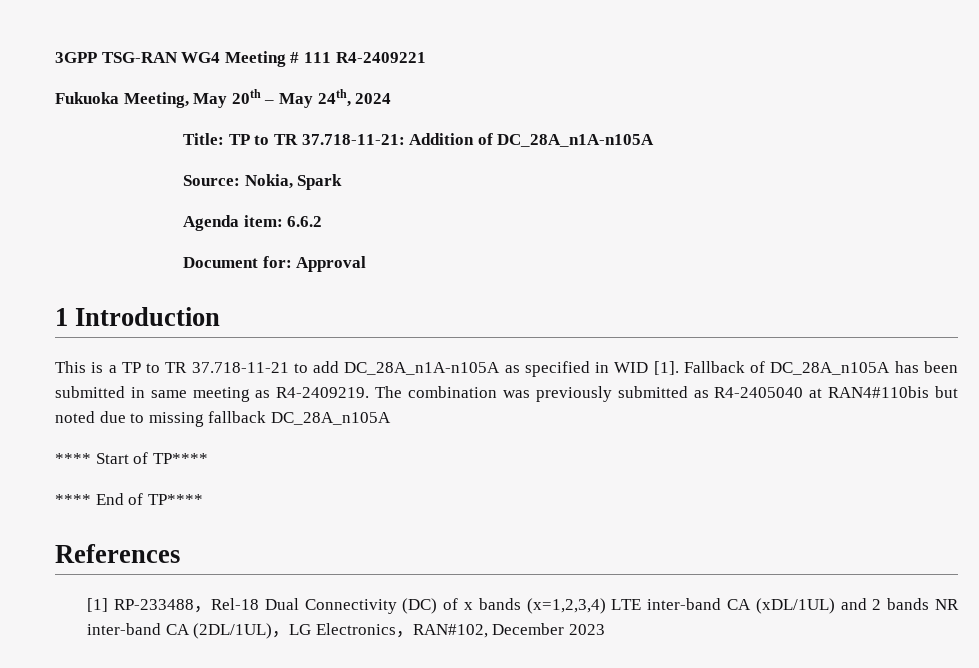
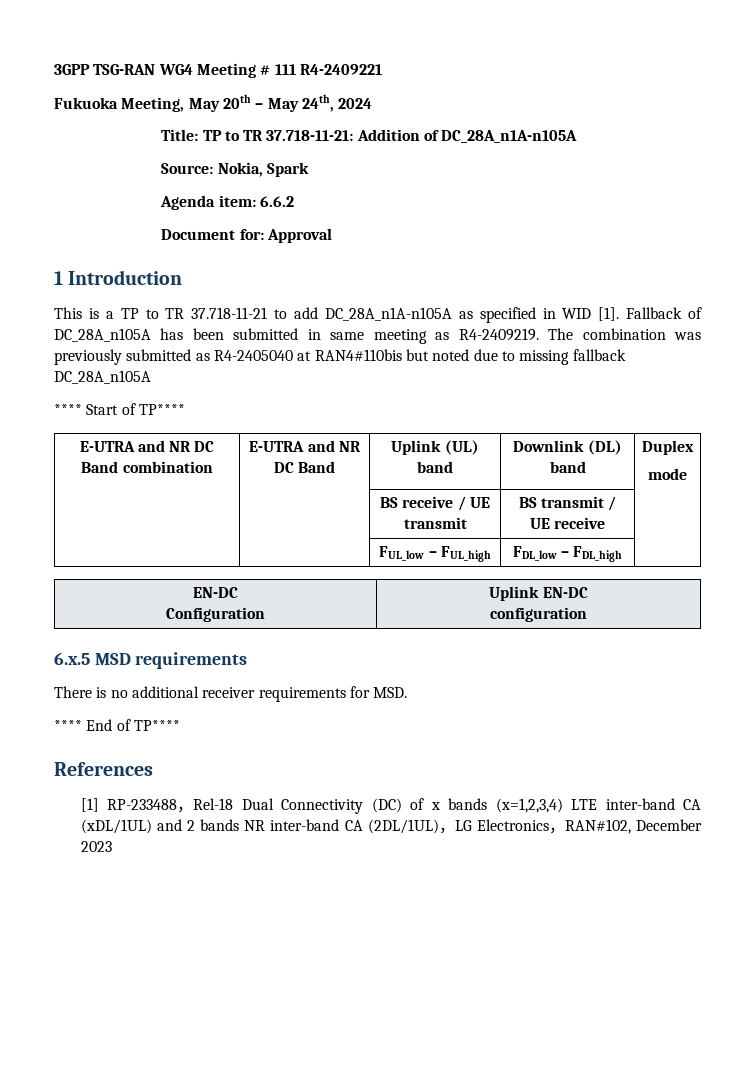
+ E-UTRA and NR DC Band combination | E-UTRA and NR DC Band | Uplink (UL) band | Downlink (DL) band | Duplex
+ mode
+ | | BS receive / UE transmit | BS transmit / UE receive |
+ | | FUL_low – FUL_high | FDL_low – FDL_high |
+ EN-DC
+ Configuration | Uplink EN-DC
+ configuration
+ 6.x.5 MSD requirements
+ There is no additional receiver requirements for MSD.

